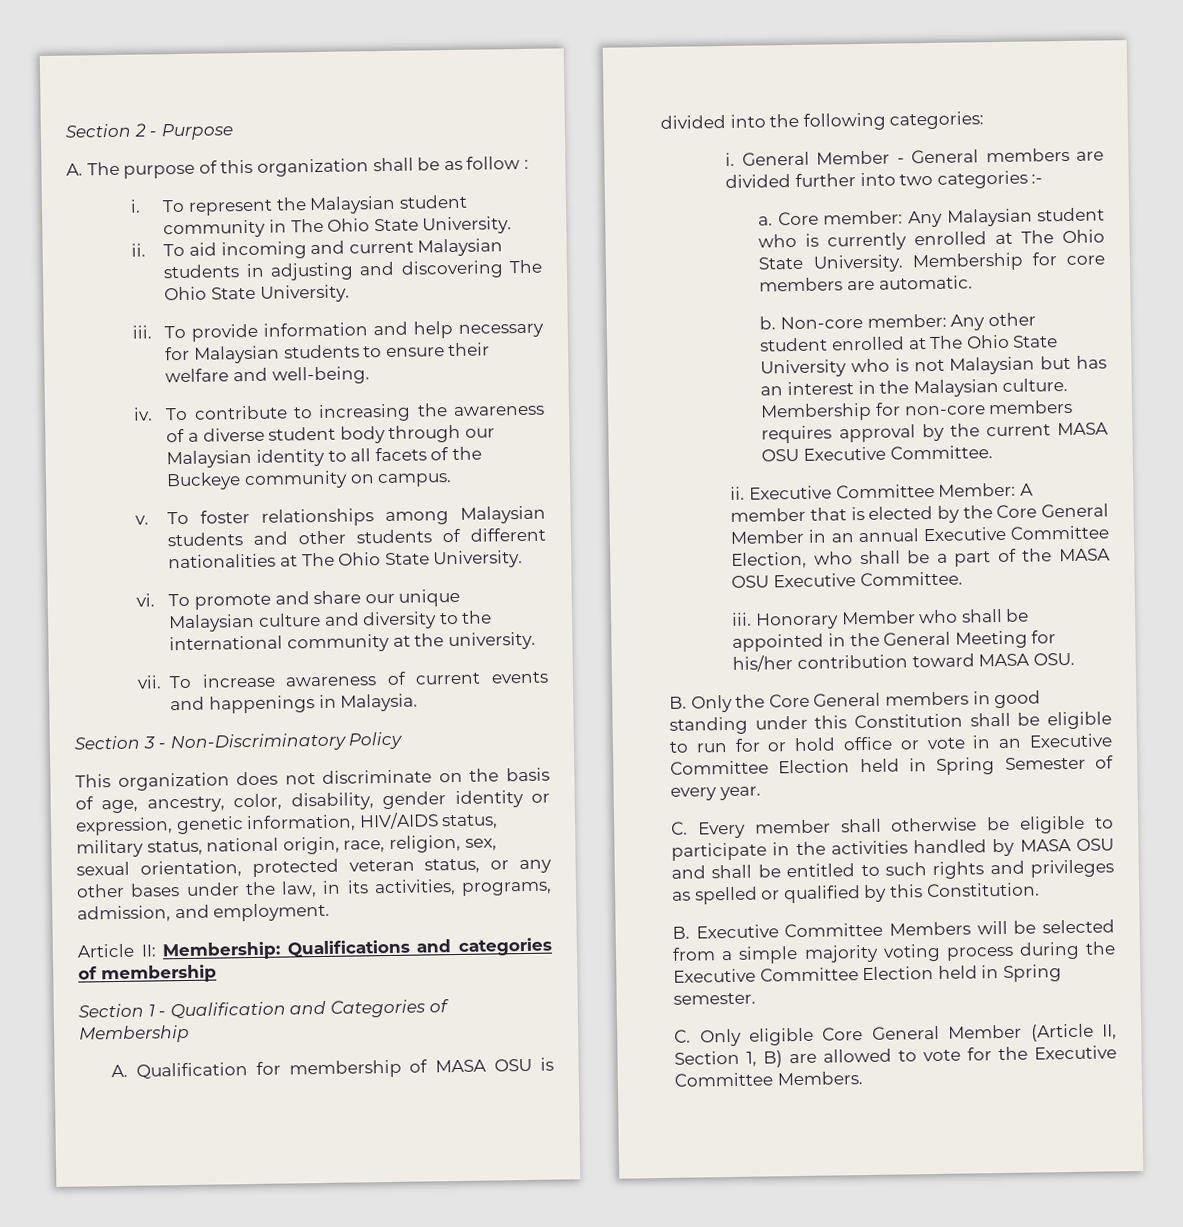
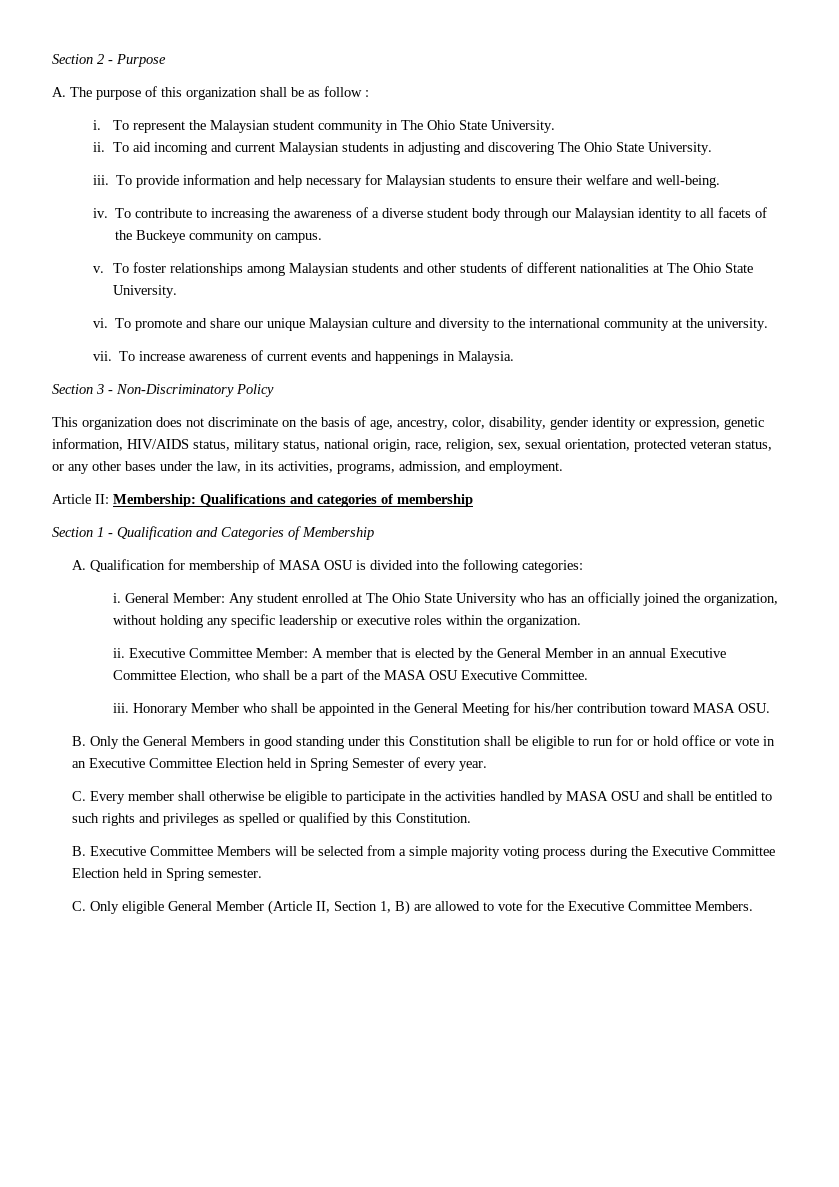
- General Member - General members are divided further into two categories :-
- a. Core member: Any Malaysian student who is currently enrolled at The Ohio State University. Membership for core members are automatic.
- b. Non-core member: Any other student enrolled at The Ohio State University who is not Malaysian but has an interest in the Malaysian culture. Membership for non-core members requires approval by the current MASA OSU Executive Committee.
+ General Member: Any student enrolled at The Ohio State University who has an officially joined the organization, without holding any specific leadership or executive roles within the organization.
- Executive Committee Member: A member that is elected by the Core General Member in an annual Executive Committee Election, who shall be a part of the MASA OSU Executive Committee.
+ Executive Committee Member: A member that is elected by the General Member in an annual Executive Committee Election, who shall be a part of the MASA OSU Executive Committee.
- B. Only the Core General members in good standing under this Constitution shall be eligible to run for or hold office or vote in an Executive Committee Election held in Spring Semester of every year.
+ B. Only the General Members in good standing under this Constitution shall be eligible to run for or hold office or vote in an Executive Committee Election held in Spring Semester of every year.
- C. Only eligible Core General Member (Article II, Section 1, B) are allowed to vote for the Executive Committee Members.
+ C. Only eligible General Member (Article II, Section 1, B) are allowed to vote for the Executive Committee Members.

